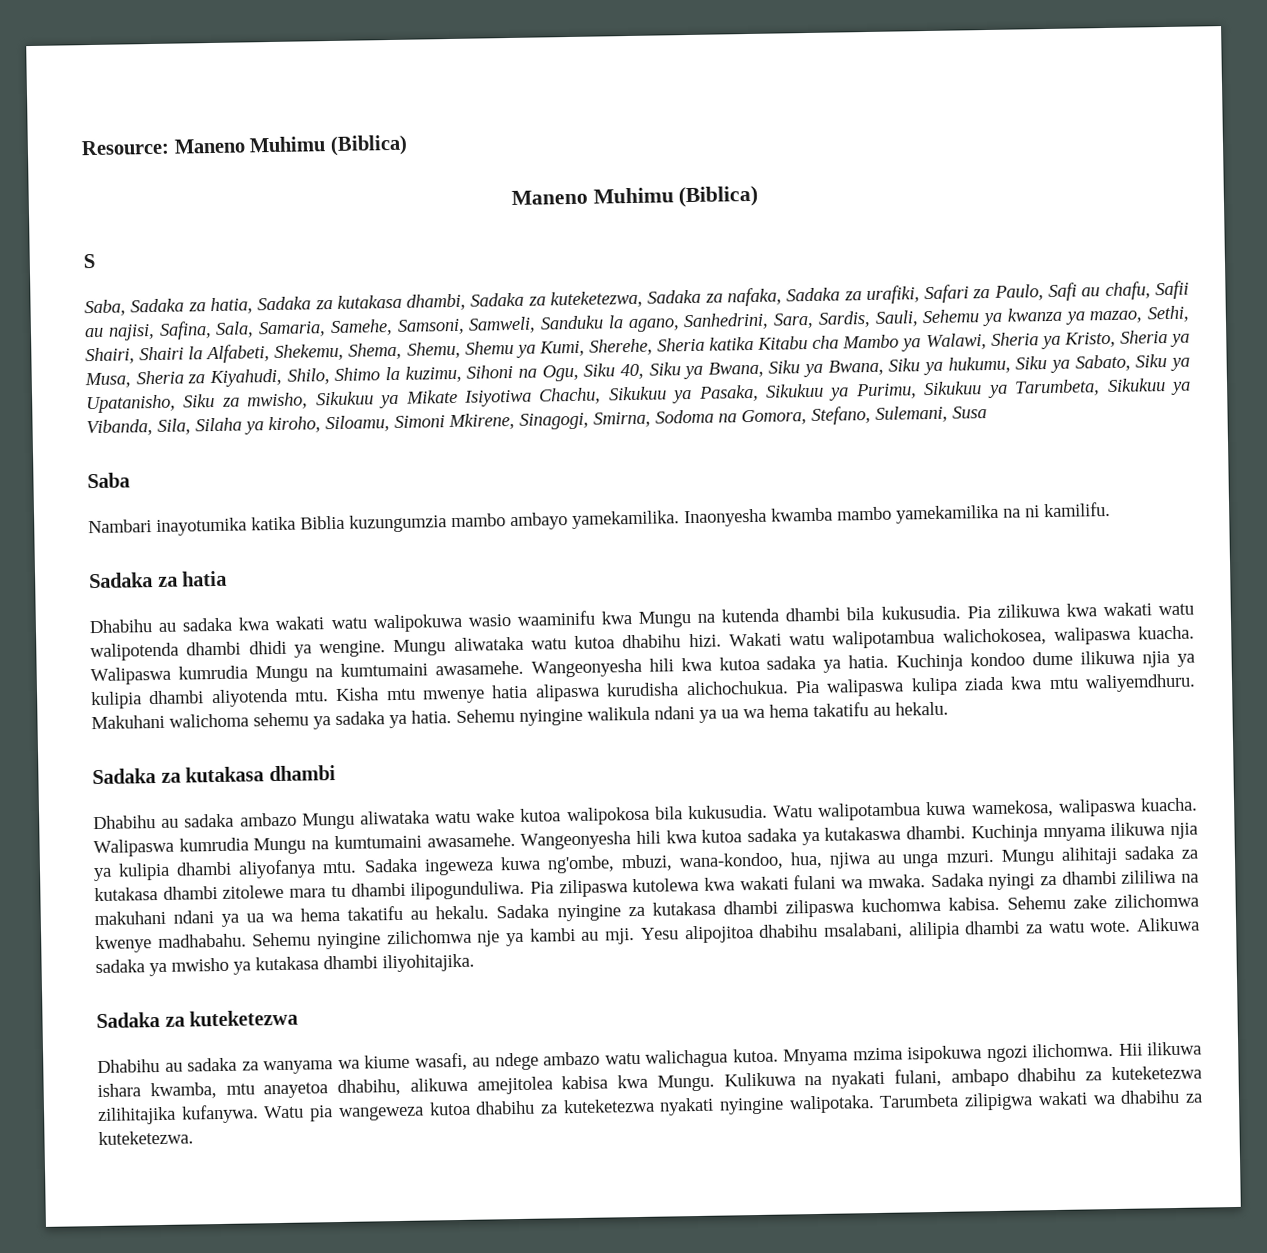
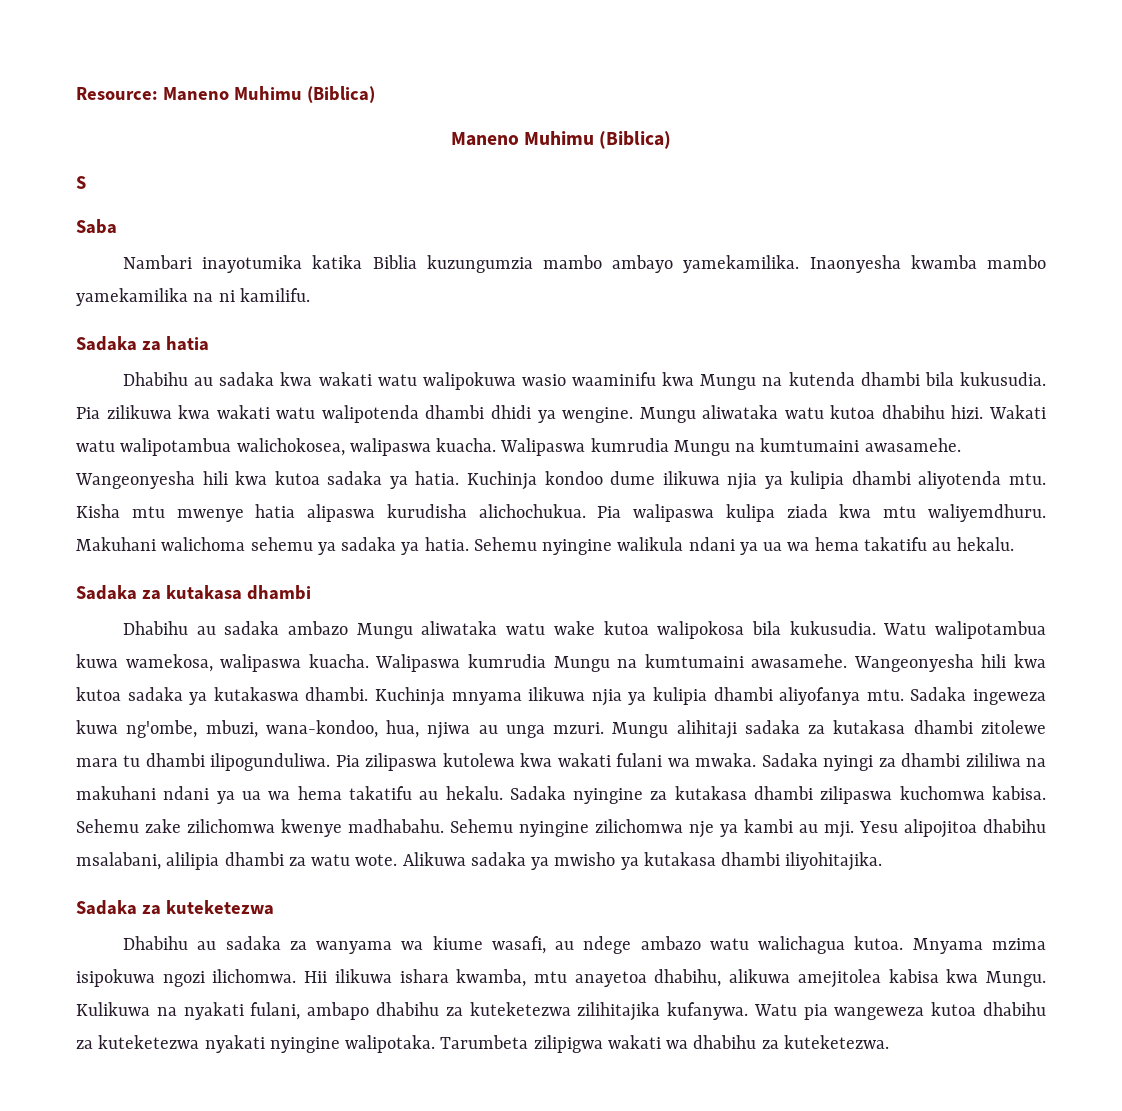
- Saba, Sadaka za hatia, Sadaka za kutakasa dhambi, Sadaka za kuteketezwa, Sadaka za nafaka, Sadaka za urafiki, Safari za Paulo, Safi au chafu, Safii au najisi, Safina, Sala, Samaria, Samehe, Samsoni, Samweli, Sanduku la agano, Sanhedrini, Sara, Sardis, Sauli, Sehemu ya kwanza ya mazao, Sethi, Shairi, Shairi la Alfabeti, Shekemu, Shema, Shemu, Shemu ya Kumi, Sherehe, Sheria katika Kitabu cha Mambo ya Walawi, Sheria ya Kristo, Sheria ya Musa, Sheria za Kiyahudi, Shilo, Shimo la kuzimu, Sihoni na Ogu, Siku 40, Siku ya Bwana, Siku ya Bwana, Siku ya hukumu, Siku ya Sabato, Siku ya Upatanisho, Siku za mwisho, Sikukuu ya Mikate Isiyotiwa Chachu, Sikukuu ya Pasaka, Sikukuu ya Purimu, Sikukuu ya Tarumbeta, Sikukuu ya Vibanda, Sila, Silaha ya kiroho, Siloamu, Simoni Mkirene, Sinagogi, Smirna, Sodoma na Gomora, Stefano, Sulemani, Susa

